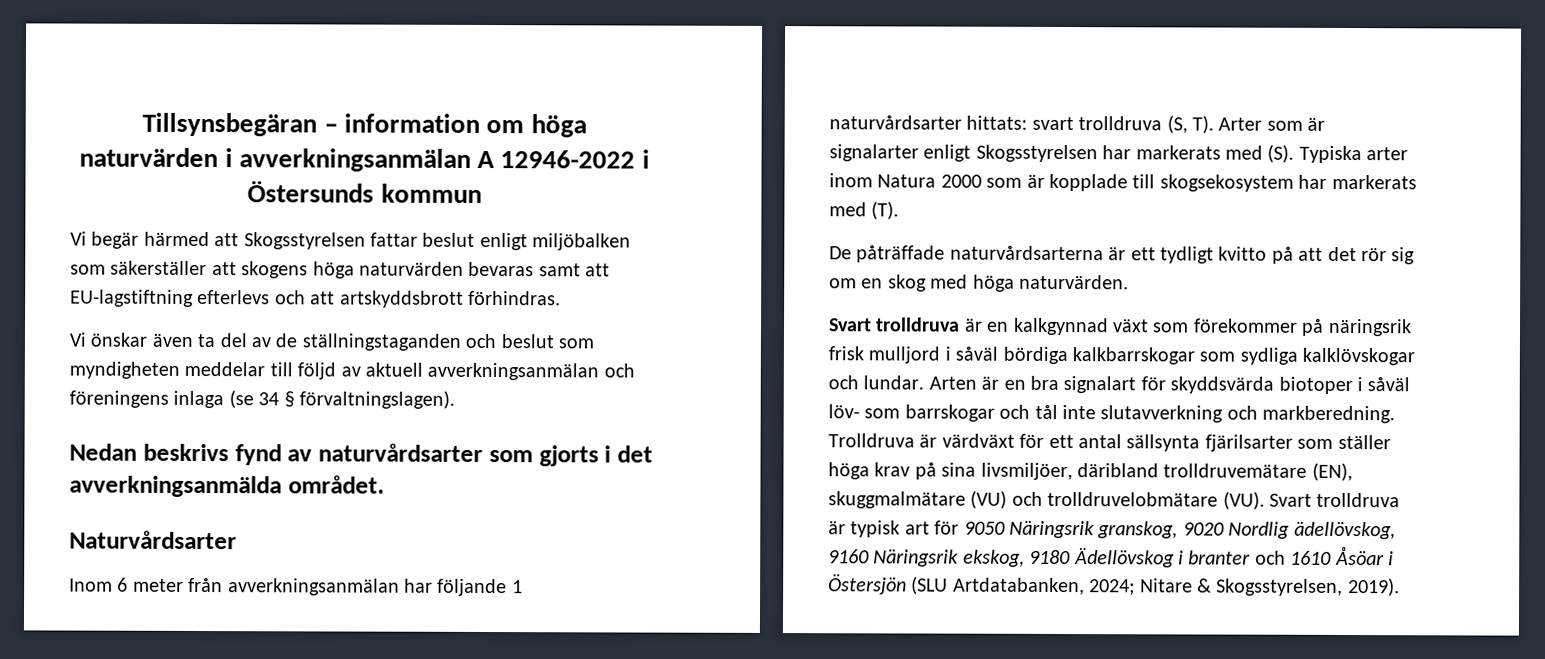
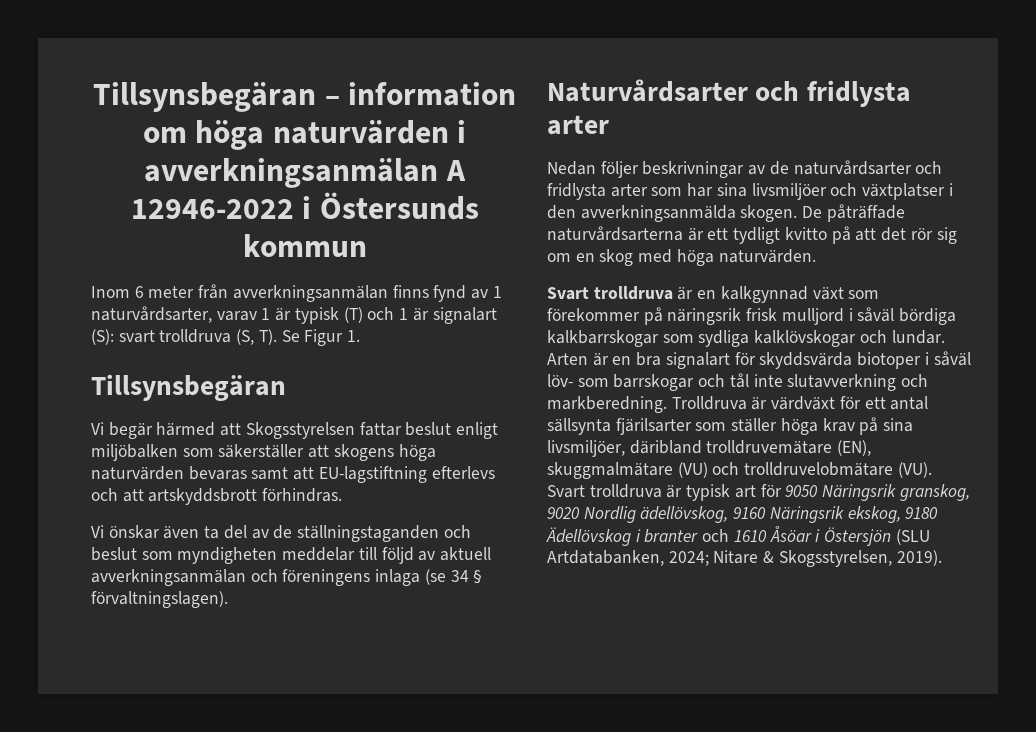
+ Inom 6 meter från avverkningsanmälan finns fynd av 1 naturvårdsarter, varav 1 är typisk (T) och 1 är signalart (S): svart trolldruva (S, T). Se Figur 1.
+ Tillsynsbegäran
- Nedan beskrivs fynd av naturvårdsarter som gjorts i det avverkningsanmälda området.
- Naturvårdsarter
- Inom 6 meter från avverkningsanmälan har följande 1 naturvårdsarter hittats: svart trolldruva (S, T). Arter som är signalarter enligt Skogsstyrelsen har markerats med (S). Typiska arter inom Natura 2000 som är kopplade till skogsekosystem har markerats med (T).
- De påträffade naturvårdsarterna är ett tydligt kvitto på att det rör sig om en skog med höga naturvärden.
+ Naturvårdsarter och fridlysta arter
+ Nedan följer beskrivningar av de naturvårdsarter och fridlysta arter som har sina livsmiljöer och växtplatser i den avverkningsanmälda skogen. De påträffade naturvårdsarterna är ett tydligt kvitto på att det rör sig om en skog med höga naturvärden.

